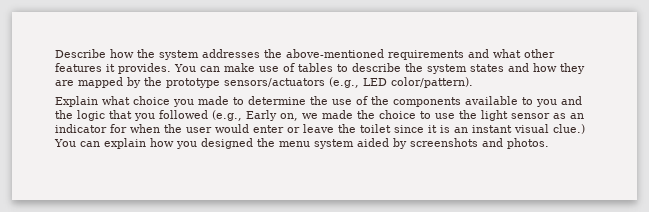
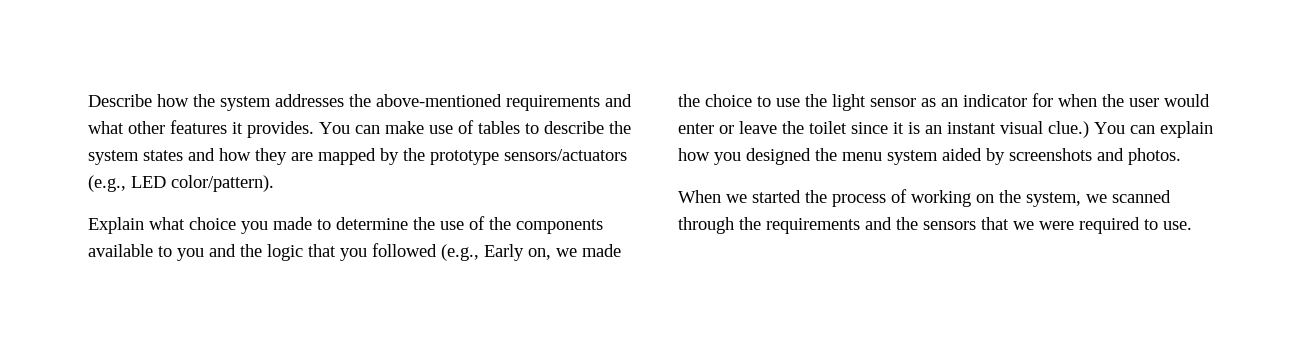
+ When we started the process of working on the system, we scanned through the requirements and the sensors that we were required to use.

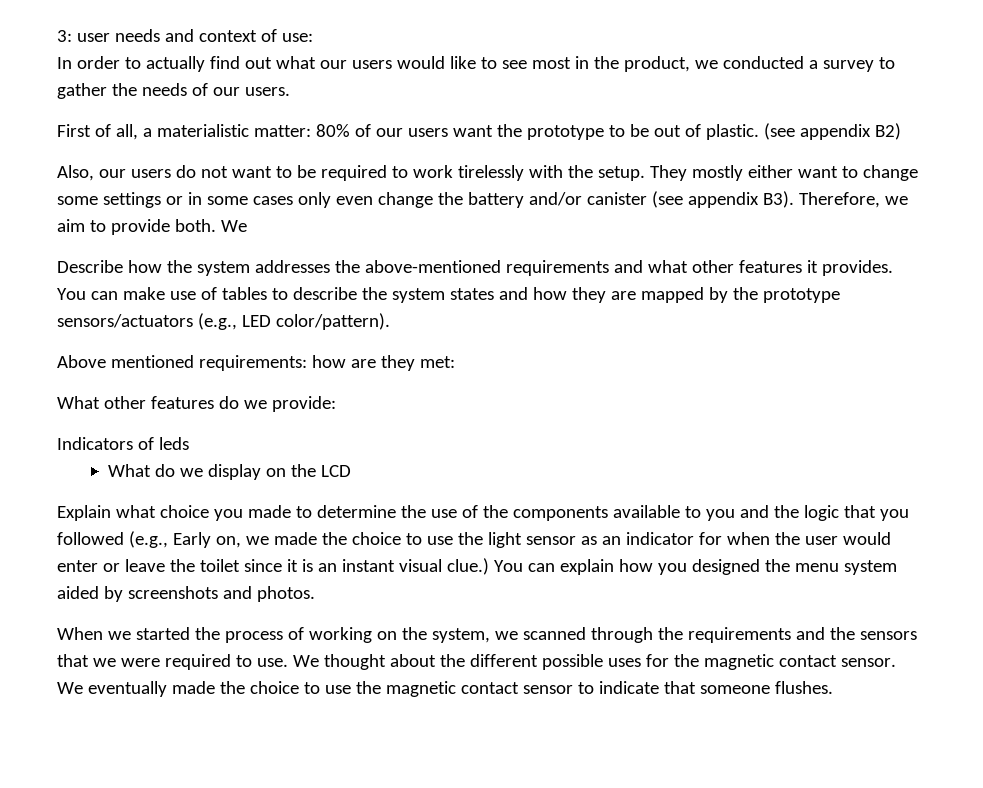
+ 3: user needs and context of use:
+ In order to actually find out what our users would like to see most in the product, we conducted a survey to gather the needs of our users.
+ First of all, a materialistic matter: 80% of our users want the prototype to be out of plastic. (see appendix B2)
+ Also, our users do not want to be required to work tirelessly with the setup. They mostly either want to change some settings or in some cases only even change the battery and/or canister (see appendix B3). Therefore, we aim to provide both. We
+ Above mentioned requirements: how are they met:
+ What other features do we provide:
+ Indicators of leds
+ What do we display on the LCD
+ We thought about the different possible uses for the magnetic contact sensor. We eventually made the choice to use the magnetic contact sensor to indicate that someone flushes.

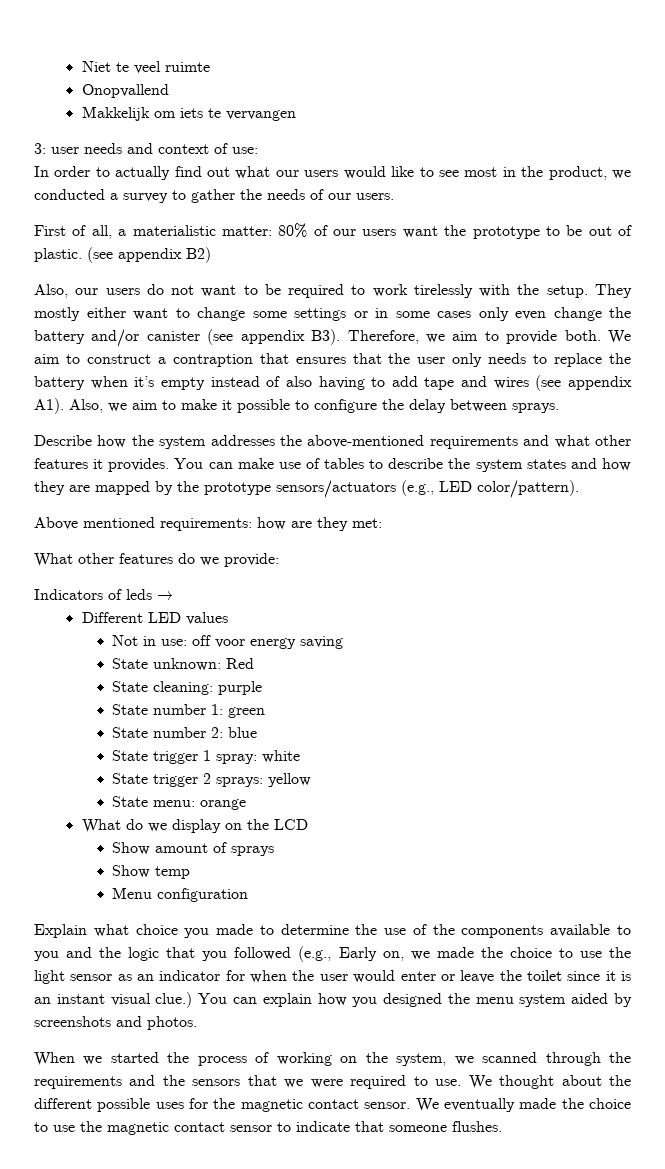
+ Niet te veel ruimte
+ Onopvallend
+ Makkelijk om iets te vervangen
- They mostly either want to change some settings or in some cases only even change the battery and/or canister (see appendix B3). Therefore, we aim to provide both. We
+ They mostly either want to change some settings or in some cases only even change the battery and/or canister (see appendix B3). Therefore, we aim to provide both. We aim to construct a contraption that ensures that the user only needs to replace the battery when it’s empty instead of also having to add tape and wires (see appendix A1). Also, we aim to make it possible to configure the delay between sprays.
- Indicators of leds
+ Indicators of leds →
+ Different LED values
+ Not in use: off voor energy saving
+ State unknown: Red
+ State cleaning: purple
+ State number 1: green
+ State number 2: blue
+ State trigger 1 spray: white
+ State trigger 2 sprays: yellow
+ State menu: orange
+ Show amount of sprays
+ Show temp
+ Menu configuration

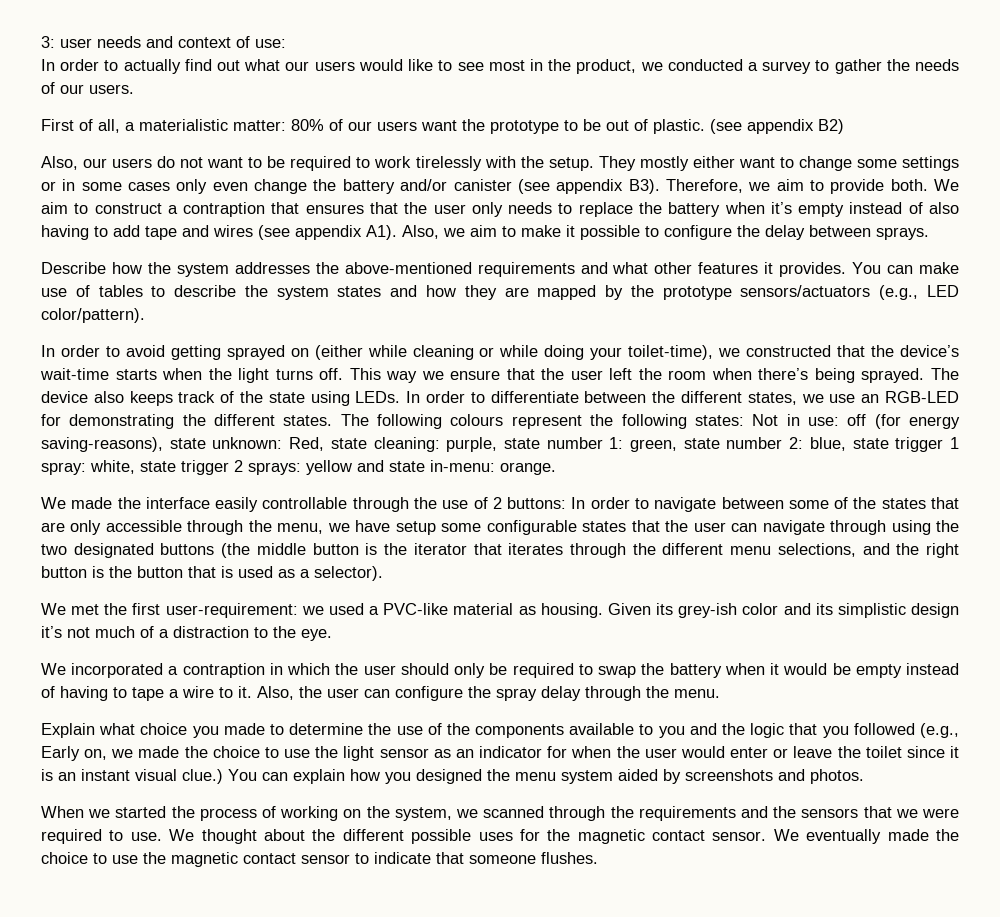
- Niet te veel ruimte
- Onopvallend
- Makkelijk om iets te vervangen
- Above mentioned requirements: how are they met:
- What other features do we provide:
- Indicators of leds →
- Different LED values
- Not in use: off voor energy saving
- State unknown: Red
- State cleaning: purple
- State number 1: green
- State number 2: blue
- State trigger 1 spray: white
- State trigger 2 sprays: yellow
- State menu: orange
- What do we display on the LCD
- Show amount of sprays
- Show temp
- Menu configuration
+ In order to avoid getting sprayed on (either while cleaning or while doing your toilet-time), we constructed that the device’s wait-time starts when the light turns off. This way we ensure that the user left the room when there’s being sprayed. The device also keeps track of the state using LEDs. In order to differentiate between the different states, we use an RGB-LED for demonstrating the different states. The following colours represent the following states: Not in use: off (for energy saving-reasons), state unknown: Red, state cleaning: purple, state number 1: green, state number 2: blue, state trigger 1 spray: white, state trigger 2 sprays: yellow and state in-menu: orange.
+ We made the interface easily controllable through the use of 2 buttons: In order to navigate between some of the states that are only accessible through the menu, we have setup some configurable states that the user can navigate through using the two designated buttons (the middle button is the iterator that iterates through the different menu selections, and the right button is the button that is used as a selector).
+ We met the first user-requirement: we used a PVC-like material as housing. Given its grey-ish color and its simplistic design it’s not much of a distraction to the eye.
+ We incorporated a contraption in which the user should only be required to swap the battery when it would be empty instead of having to tape a wire to it. Also, the user can configure the spray delay through the menu.

